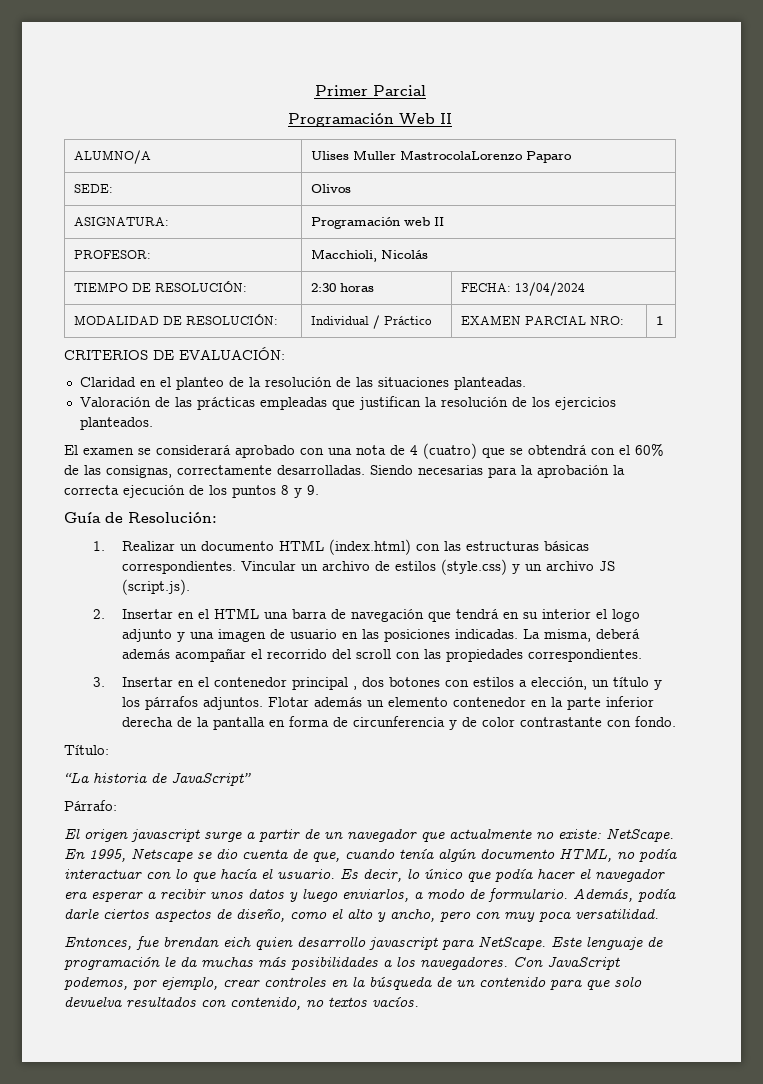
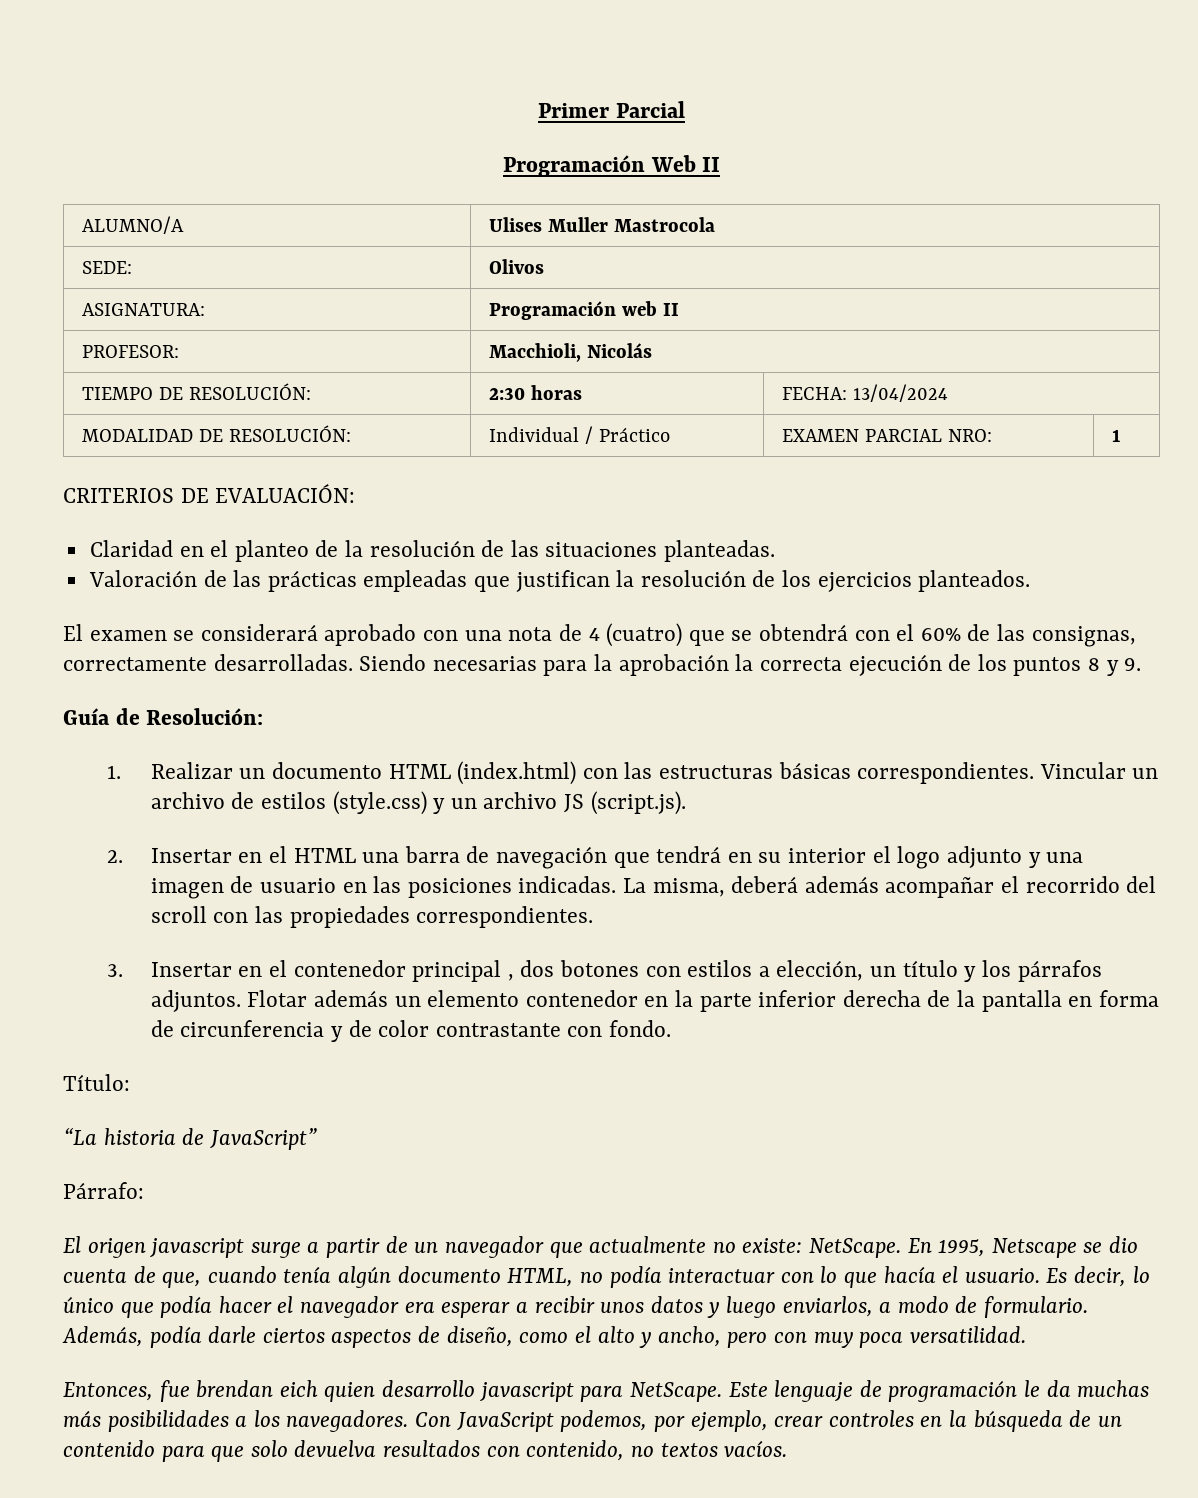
- ALUMNO/A | Ulises Muller MastrocolaLorenzo Paparo
+ ALUMNO/A | Ulises Muller Mastrocola

